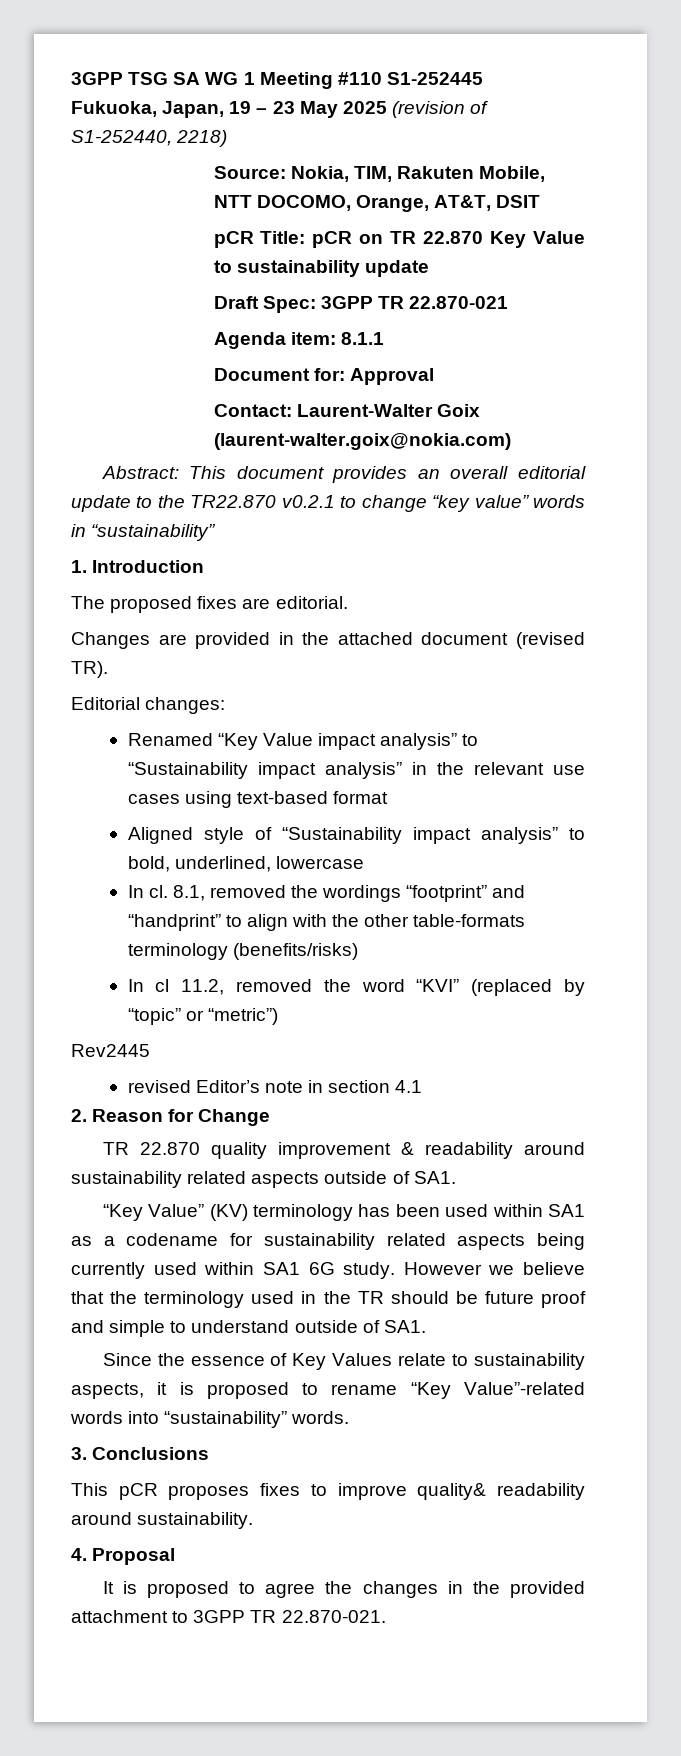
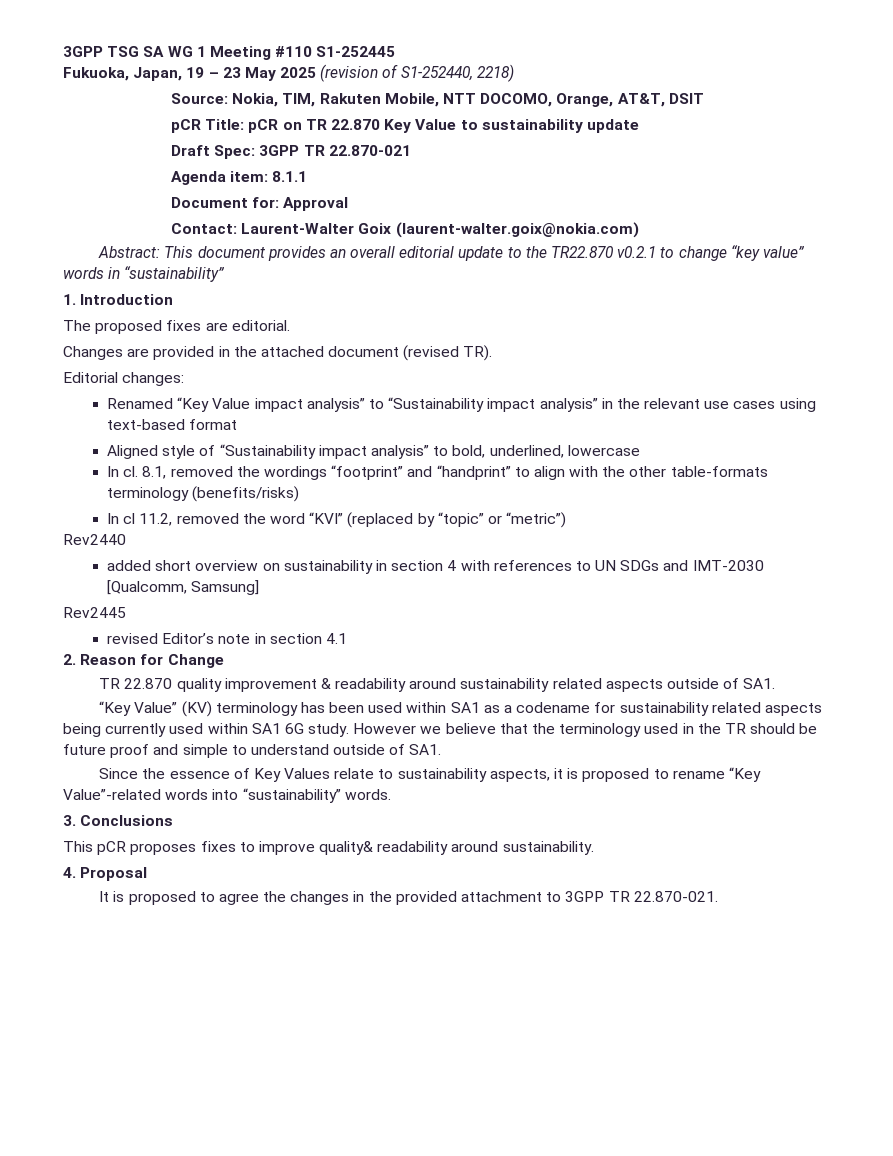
+ Rev2440
+ added short overview on sustainability in section 4 with references to UN SDGs and IMT-2030 [Qualcomm, Samsung]

